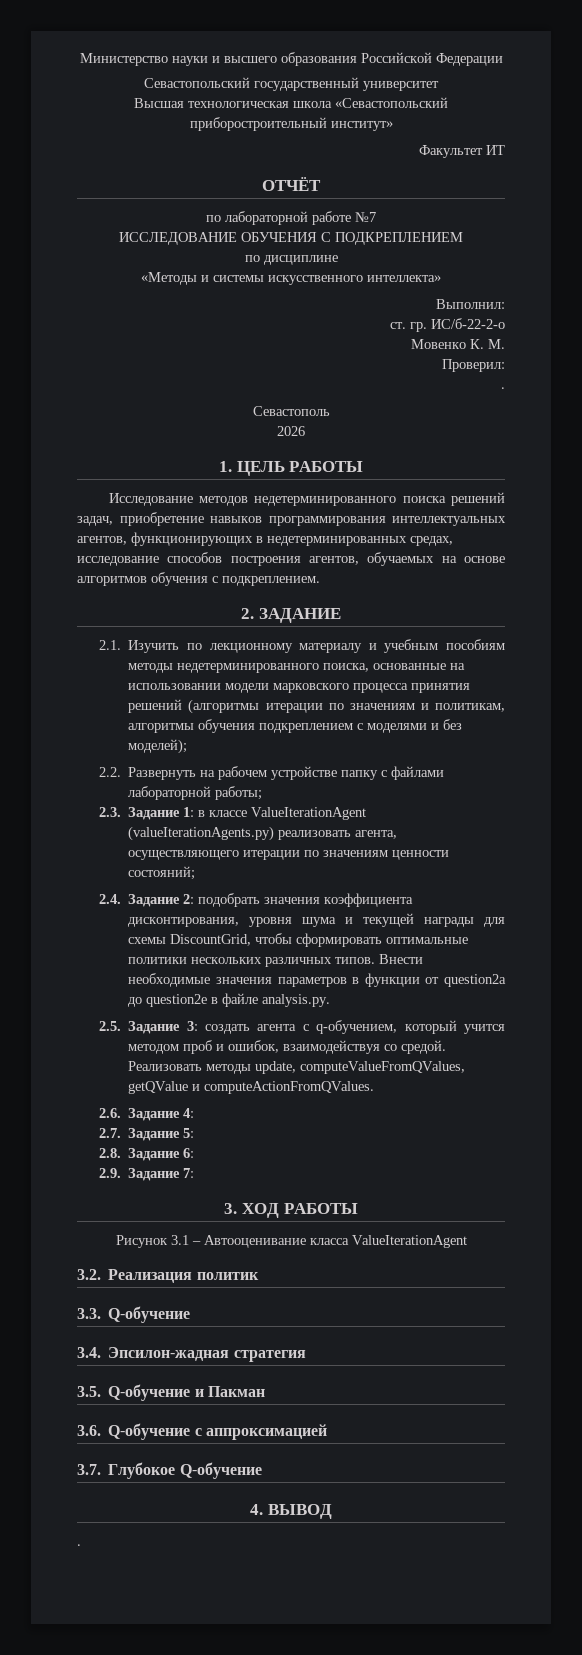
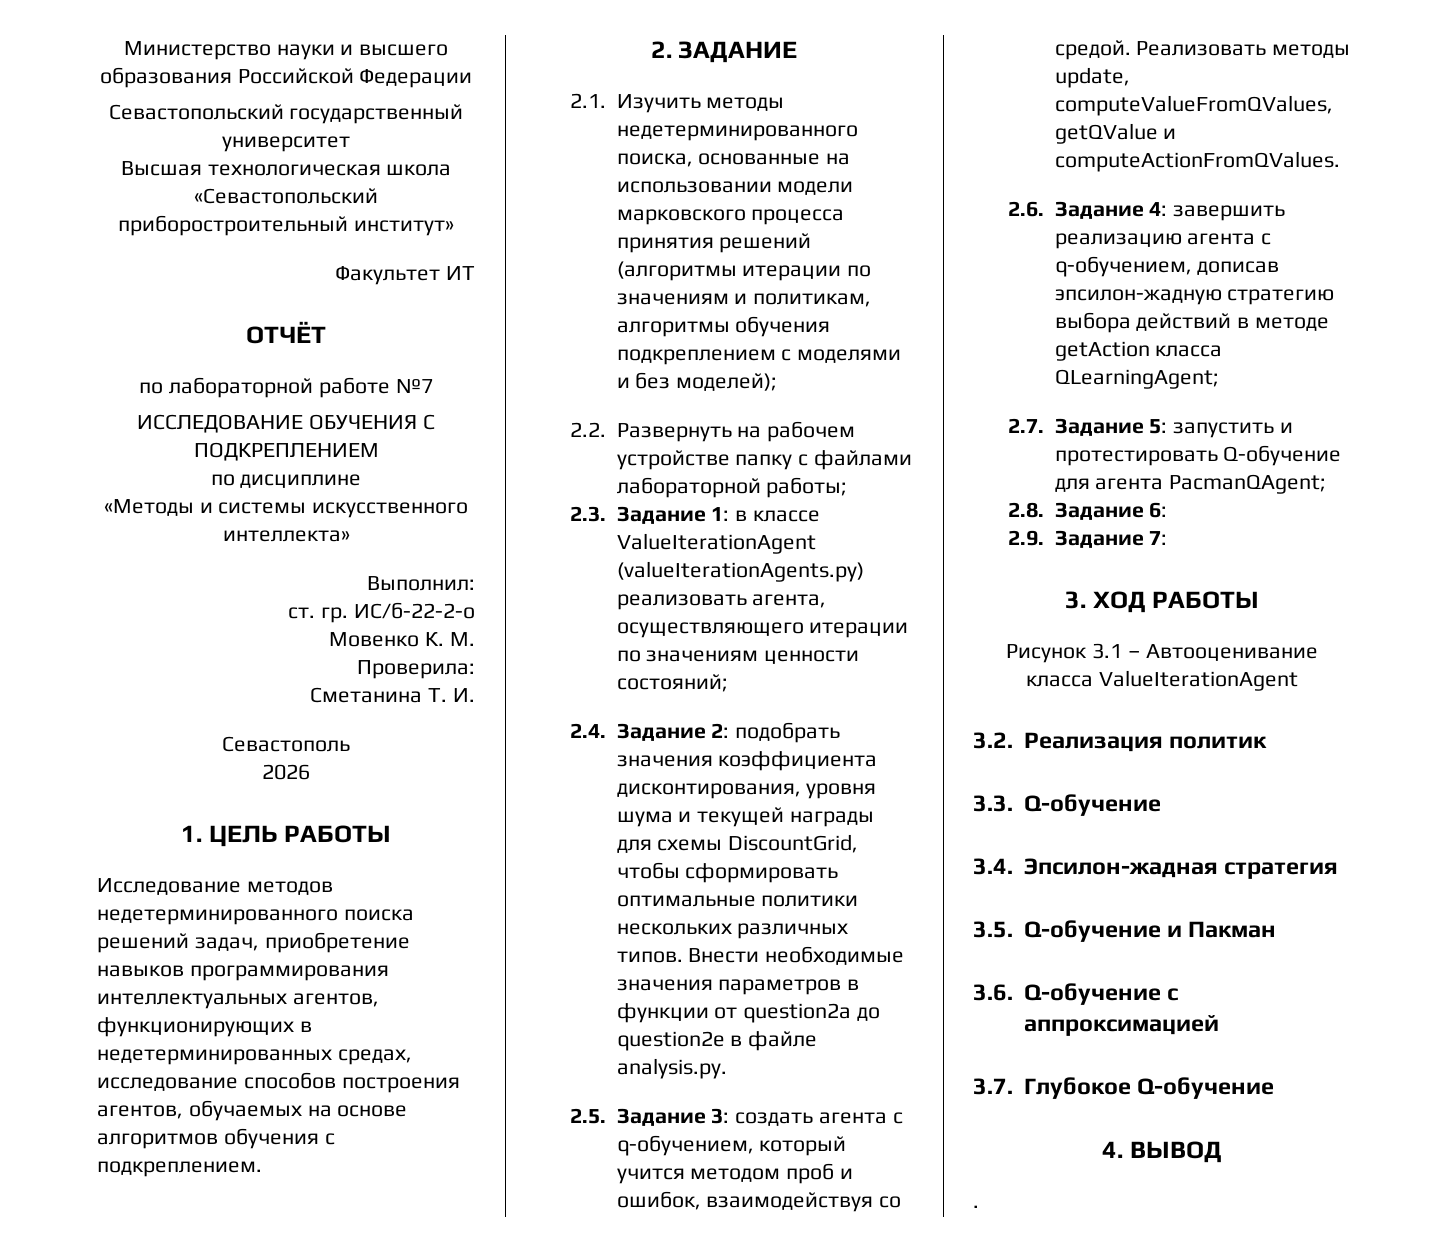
- Проверил:
- .
+ Проверила:
+ Сметанина Т. И.
- 2.1. Изучить по лекционному материалу и учебным пособиям методы недетерминированного поиска, основанные на использовании модели марковского процесса принятия решений (алгоритмы итерации по значениям и политикам, алгоритмы обучения подкреплением с моделями и без моделей);
+ 2.1. Изучить методы недетерминированного поиска, основанные на использовании модели марковского процесса принятия решений (алгоритмы итерации по значениям и политикам, алгоритмы обучения подкреплением с моделями и без моделей);
- 2.6. Задание 4:
- 2.7. Задание 5:
+ 2.6. Задание 4: завершить реализацию агента с q-обучением, дописав эпсилон-жадную стратегию выбора действий в методе getAction класса QLearningAgent;
+ 2.7. Задание 5: запустить и протестировать Q-обучение для агента PacmanQAgent;

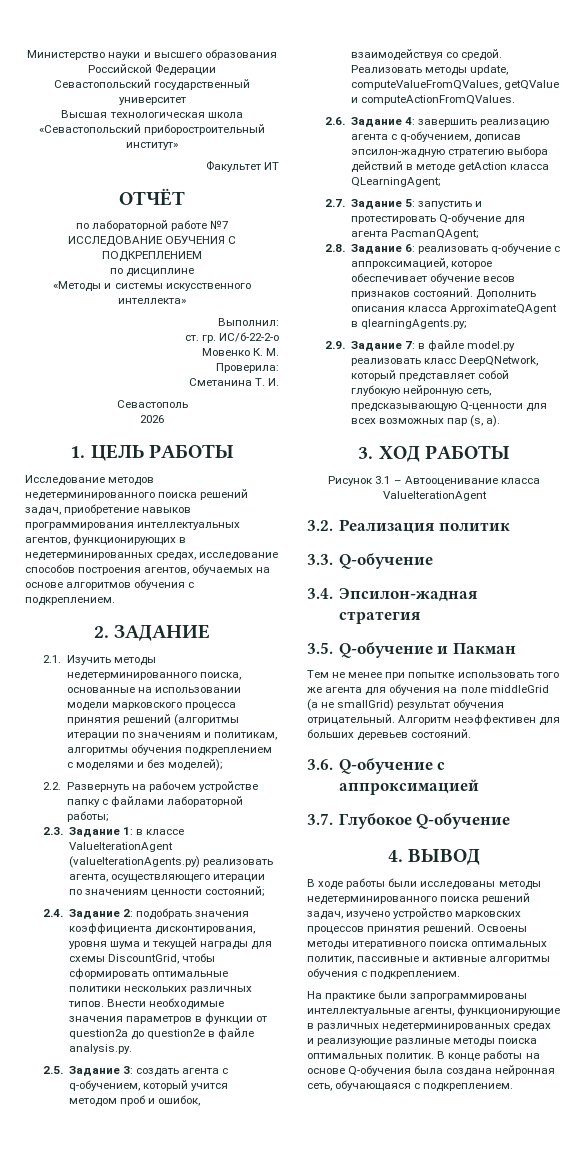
- 2.8. Задание 6:
- 2.9. Задание 7:
+ 2.8. Задание 6: реализовать q-обучение с аппроксимацией, которое обеспечивает обучение весов признаков состояний. Дополнить описания класса ApproximateQAgent в qlearningAgents.py;
+ 2.9. Задание 7: в файле model.py реализовать класс DeepQNetwork, который представляет собой глубокую нейронную сеть, предсказывающую Q-ценности для всех возможных пар (s, a).
+ Тем не менее при попытке использовать того же агента для обучения на поле middleGrid (а не smallGrid) результат обучения отрицательный. Алгоритм неэффективен для больших деревьев состояний.
- .
+ В ходе работы были исследованы методы недетерминированного поиска решений задач, изучено устройство марковских процессов принятия решений. Освоены методы итеративного поиска оптимальных политик, пассивные и активные алгоритмы обучения с подкреплением.
+ На практике были запрограммированы интеллектуальные агенты, функционирующие в различных недетерминированных средах и реализующие разлиные методы поиска оптимальных политик. В конце работы на основе Q-обучения была создана нейронная сеть, обучающаяся с подкреплением.

